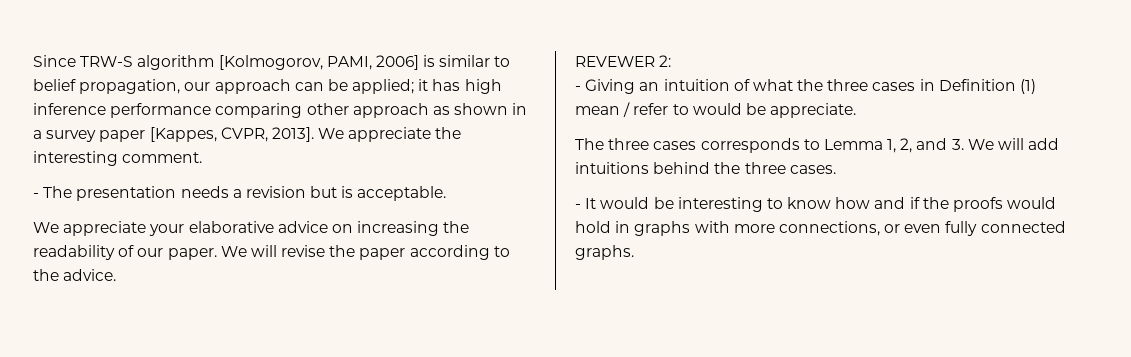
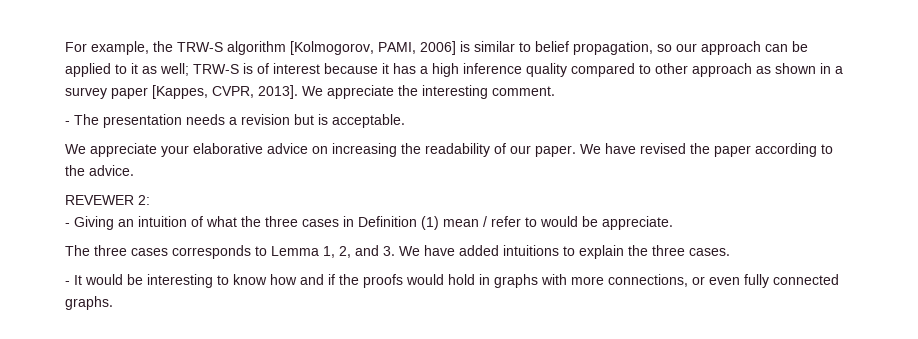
- Since TRW-S algorithm [Kolmogorov, PAMI, 2006] is similar to belief propagation, our approach can be applied; it has high inference performance comparing other approach as shown in a survey paper [Kappes, CVPR, 2013].
+ For example, the TRW-S algorithm [Kolmogorov, PAMI, 2006] is similar to belief propagation, so our approach can be applied to it as well; TRW-S is of interest because it has a high inference quality compared to other approach as shown in a survey paper [Kappes, CVPR, 2013].
- We will revise the paper according to the advice.
+ We have revised the paper according to the advice.
- The three cases corresponds to Lemma 1, 2, and 3. We will add intuitions behind the three cases.
+ The three cases corresponds to Lemma 1, 2, and 3. We have added intuitions to explain the three cases.

